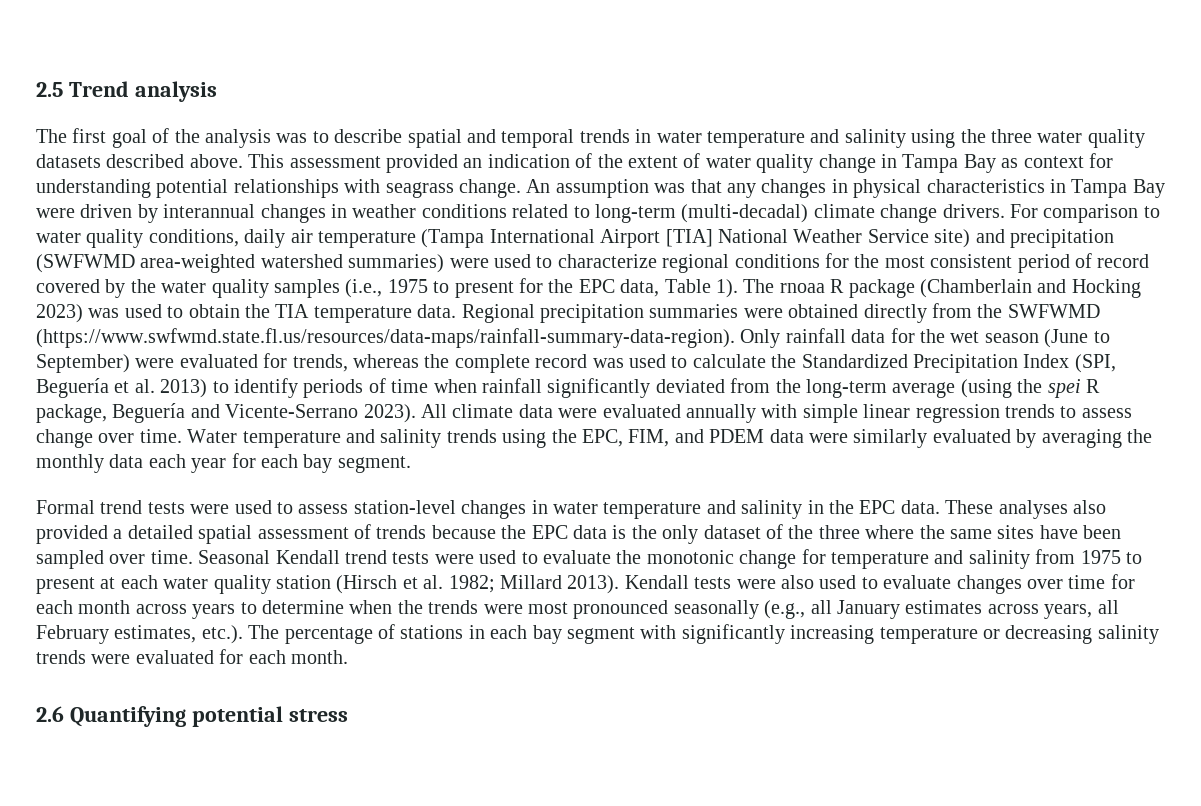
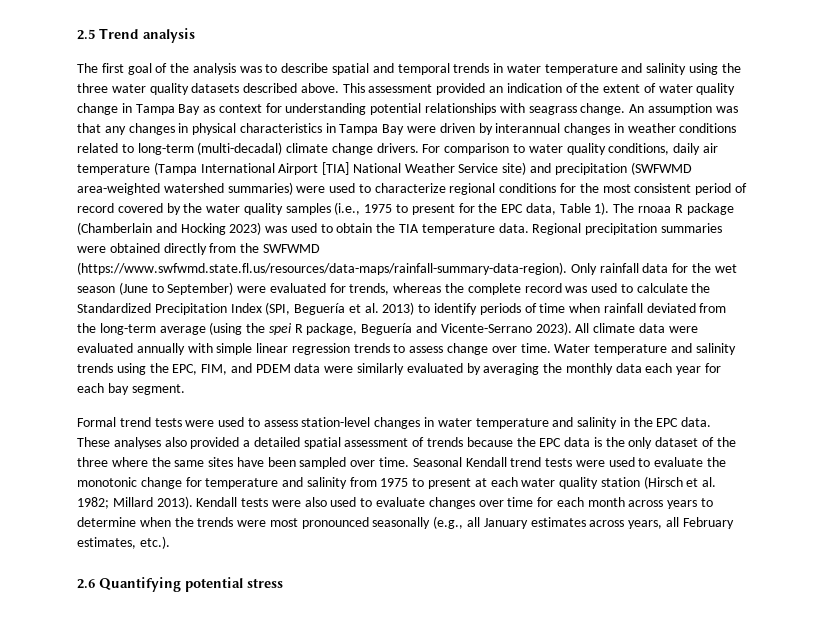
- Regional precipitation summaries were obtained directly from the SWFWMD (https://www.swfwmd.state.fl.us/resources/data-maps/rainfall-summary-data-region). Only rainfall data for the wet season (June to September) were evaluated for trends, whereas the complete record was used to calculate the Standardized Precipitation Index (SPI, Beguería et al. 2013) to identify periods of time when rainfall significantly deviated from the long-term average (using the spei R package, Beguería and Vicente-Serrano 2023).
+ Regional precipitation summaries were obtained directly from the SWFWMD (https://www.swfwmd.state.fl.us/resources/data-maps/rainfall-summary-data-region). Only rainfall data for the wet season (June to September) were evaluated for trends, whereas the complete record was used to calculate the Standardized Precipitation Index (SPI, Beguería et al. 2013) to identify periods of time when rainfall deviated from the long-term average (using the spei R package, Beguería and Vicente-Serrano 2023).
- Kendall tests were also used to evaluate changes over time for each month across years to determine when the trends were most pronounced seasonally (e.g., all January estimates across years, all February estimates, etc.). The percentage of stations in each bay segment with significantly increasing temperature or decreasing salinity trends were evaluated for each month.
+ Kendall tests were also used to evaluate changes over time for each month across years to determine when the trends were most pronounced seasonally (e.g., all January estimates across years, all February estimates, etc.).

